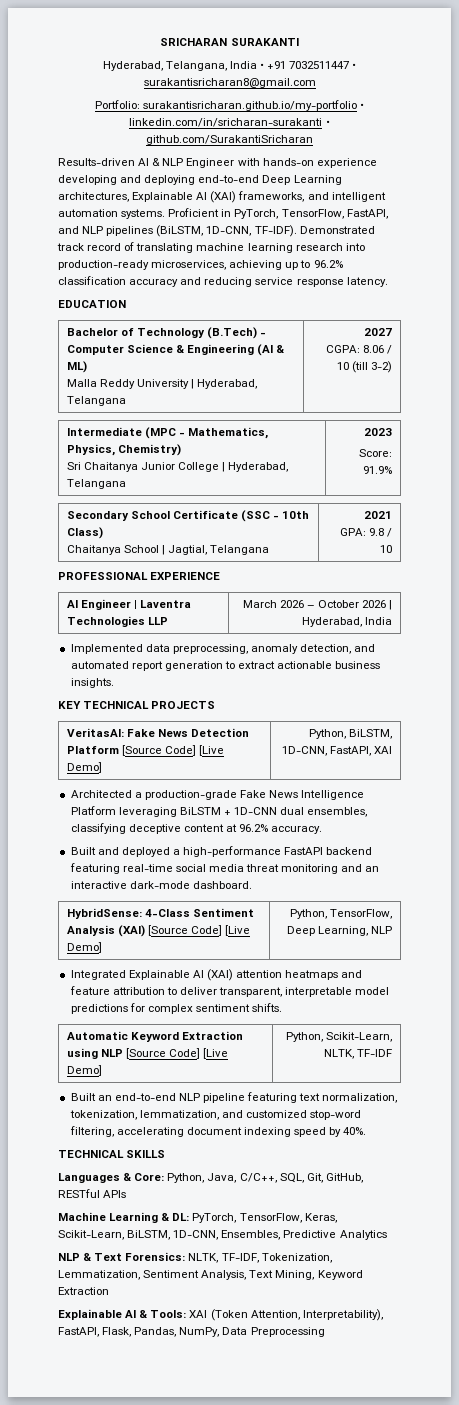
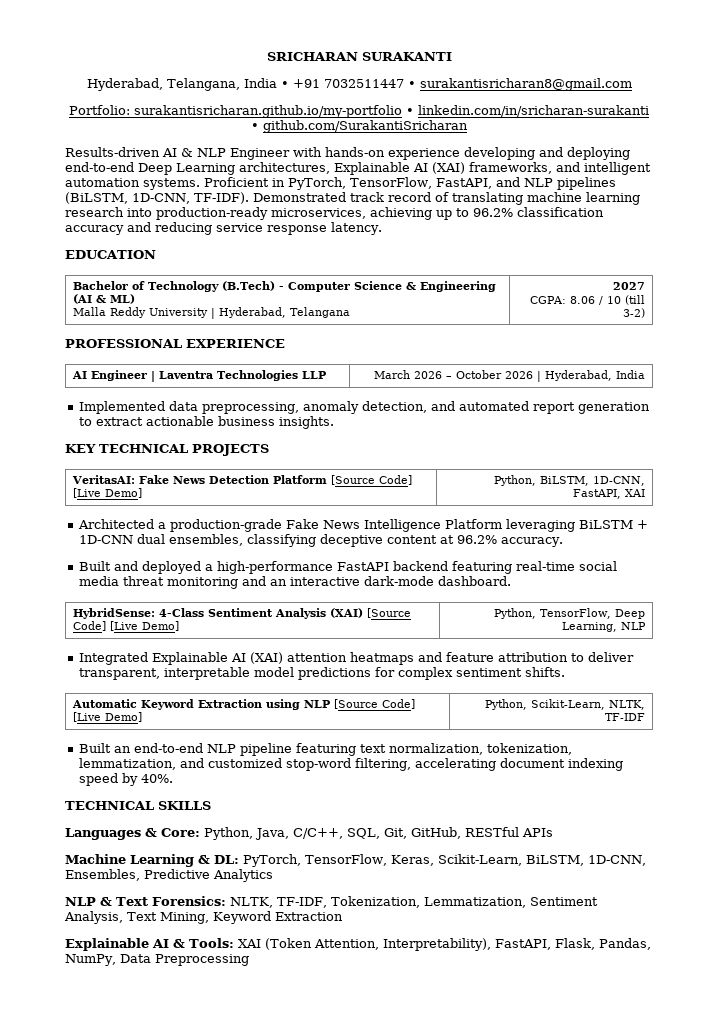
- Intermediate (MPC - Mathematics, Physics, Chemistry)
- Sri Chaitanya Junior College | Hyderabad, Telangana | 2023
- Score: 91.9%
- Secondary School Certificate (SSC - 10th Class)
- Chaitanya School | Jagtial, Telangana | 2021
- GPA: 9.8 / 10

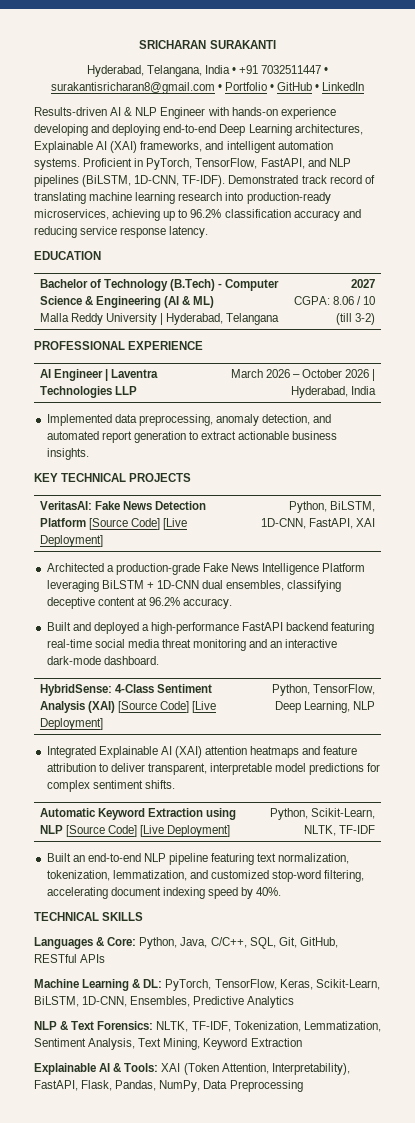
- Hyderabad, Telangana, India • +91 7032511447 • surakantisricharan8@gmail.com
- Portfolio: surakantisricharan.github.io/my-portfolio • linkedin.com/in/sricharan-surakanti • github.com/SurakantiSricharan
+ Hyderabad, Telangana, India • +91 7032511447 • surakantisricharan8@gmail.com • Portfolio • GitHub • LinkedIn
- VeritasAI: Fake News Detection Platform [Source Code] [Live Demo] | Python, BiLSTM, 1D-CNN, FastAPI, XAI
+ VeritasAI: Fake News Detection Platform [Source Code] [Live Deployment] | Python, BiLSTM, 1D-CNN, FastAPI, XAI
- HybridSense: 4-Class Sentiment Analysis (XAI) [Source Code] [Live Demo] | Python, TensorFlow, Deep Learning, NLP
+ HybridSense: 4-Class Sentiment Analysis (XAI) [Source Code] [Live Deployment] | Python, TensorFlow, Deep Learning, NLP
- Automatic Keyword Extraction using NLP [Source Code] [Live Demo] | Python, Scikit-Learn, NLTK, TF-IDF
+ Automatic Keyword Extraction using NLP [Source Code] [Live Deployment] | Python, Scikit-Learn, NLTK, TF-IDF

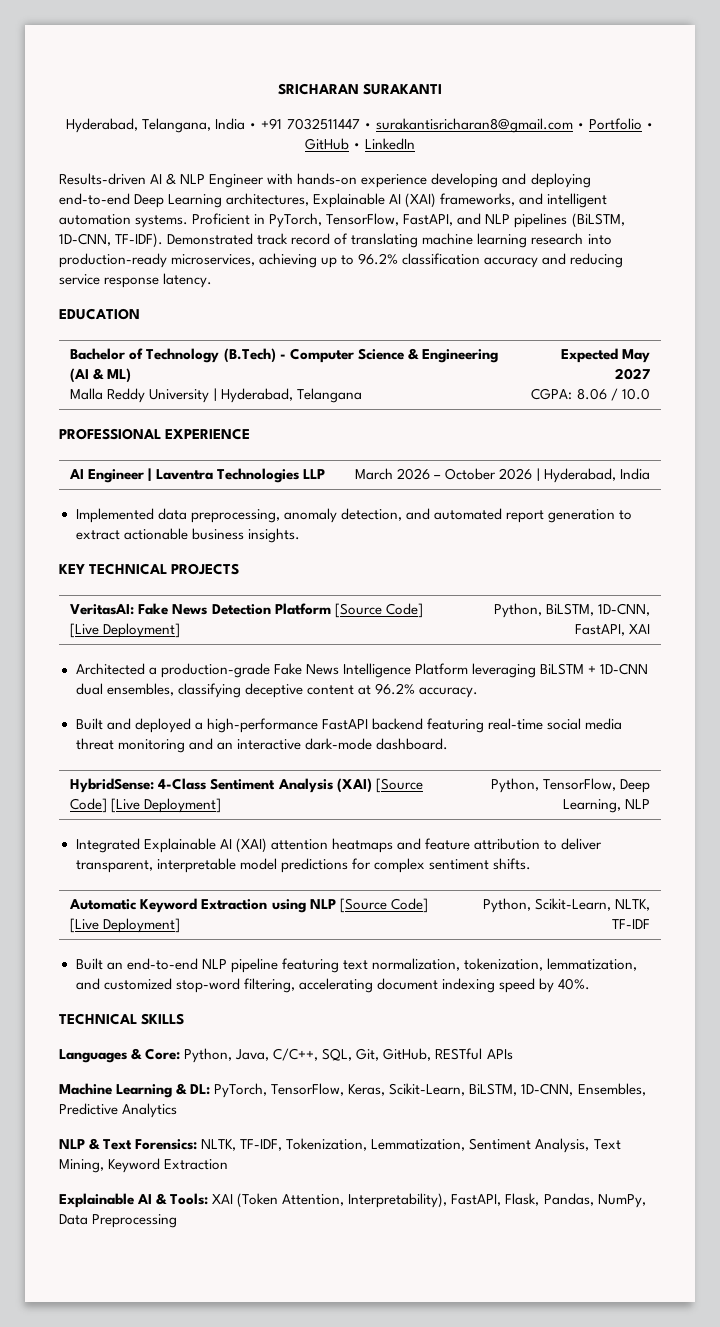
  Bachelor of Technology (B.Tech) - Computer Science & Engineering (AI & ML)
- Malla Reddy University | Hyderabad, Telangana | 2027
- CGPA: 8.06 / 10 (till 3-2)
+ Malla Reddy University | Hyderabad, Telangana | Expected May 2027
+ CGPA: 8.06 / 10.0

